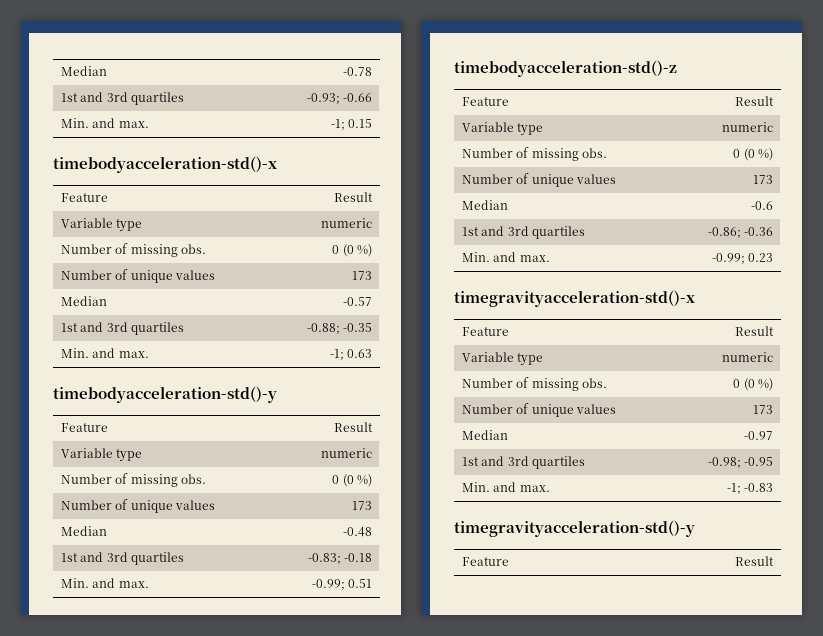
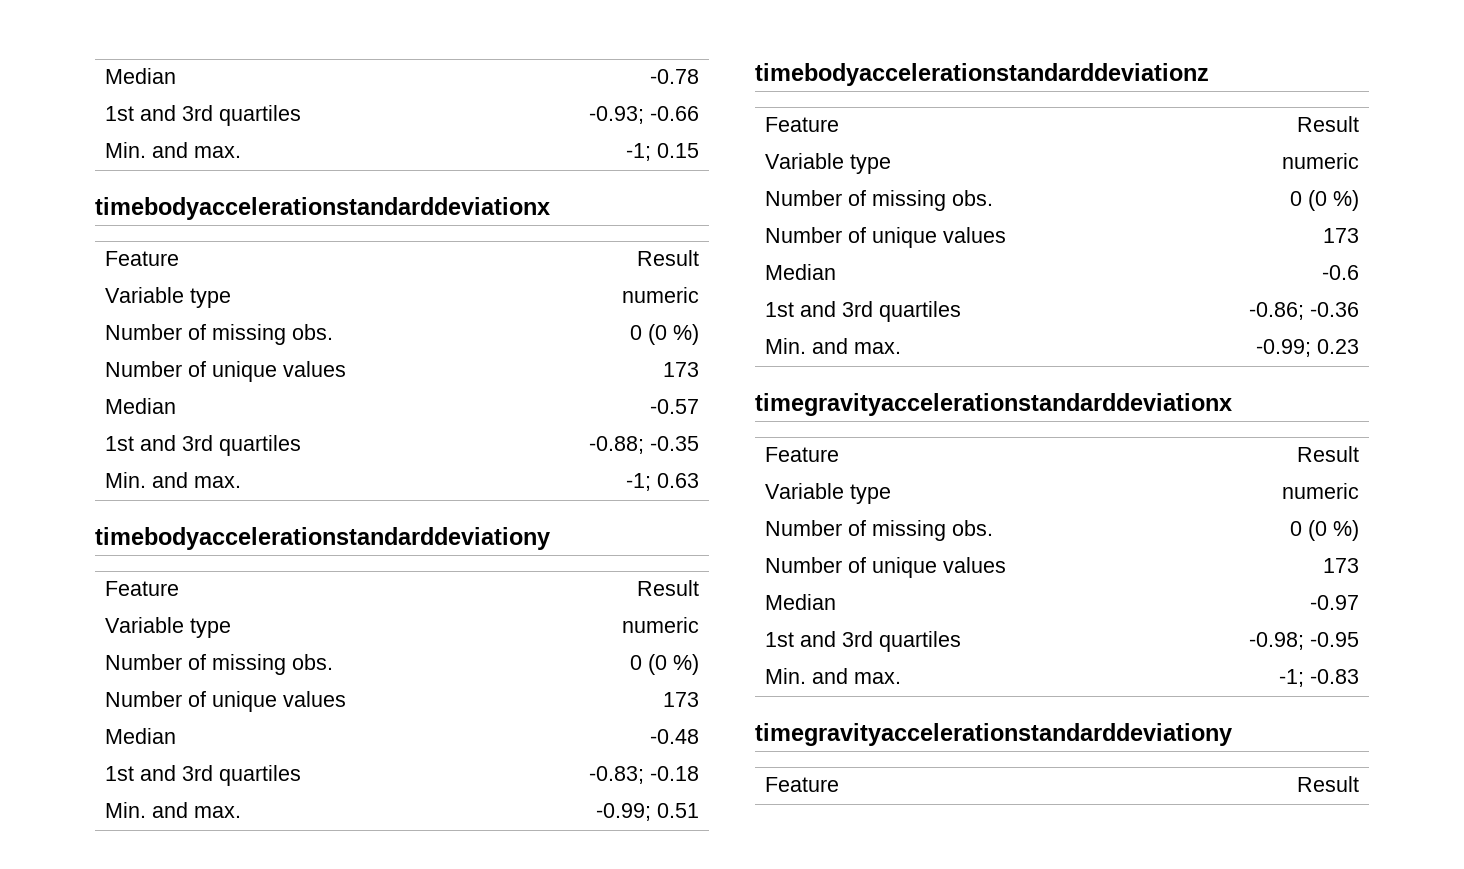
- timebodyacceleration-std()-x
+ timebodyaccelerationstandarddeviationx
- timebodyacceleration-std()-y
+ timebodyaccelerationstandarddeviationy
- timebodyacceleration-std()-z
+ timebodyaccelerationstandarddeviationz
- timegravityacceleration-std()-x
+ timegravityaccelerationstandarddeviationx
- timegravityacceleration-std()-y
+ timegravityaccelerationstandarddeviationy

